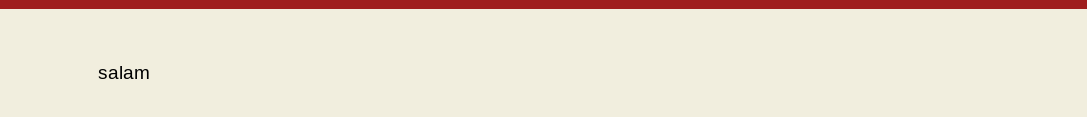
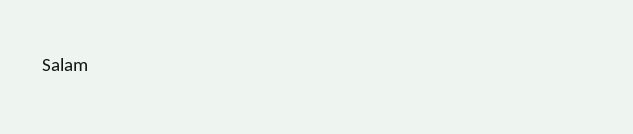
- salam
+ Salam

